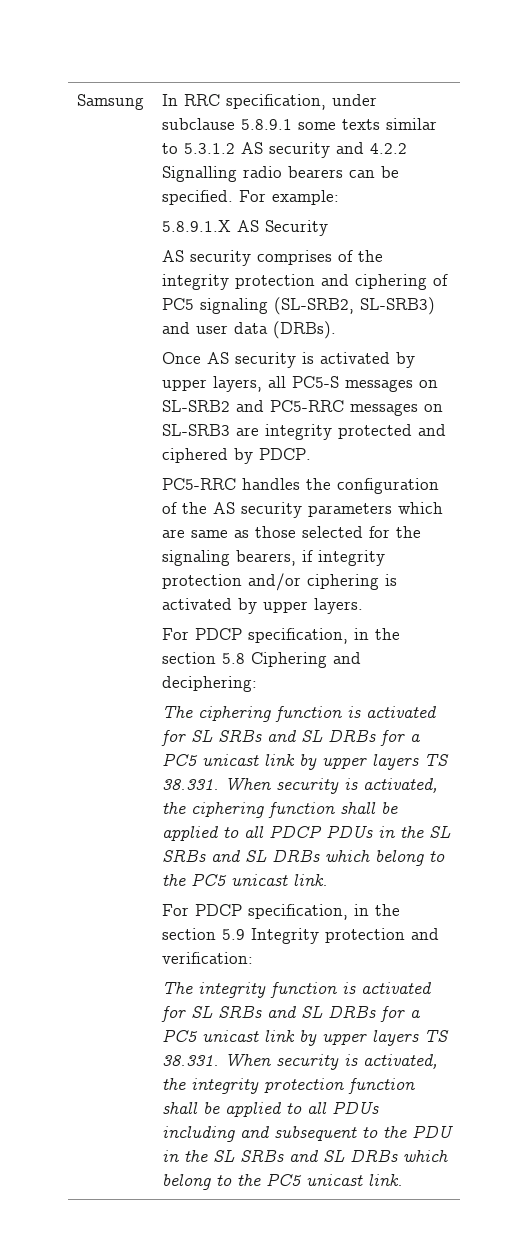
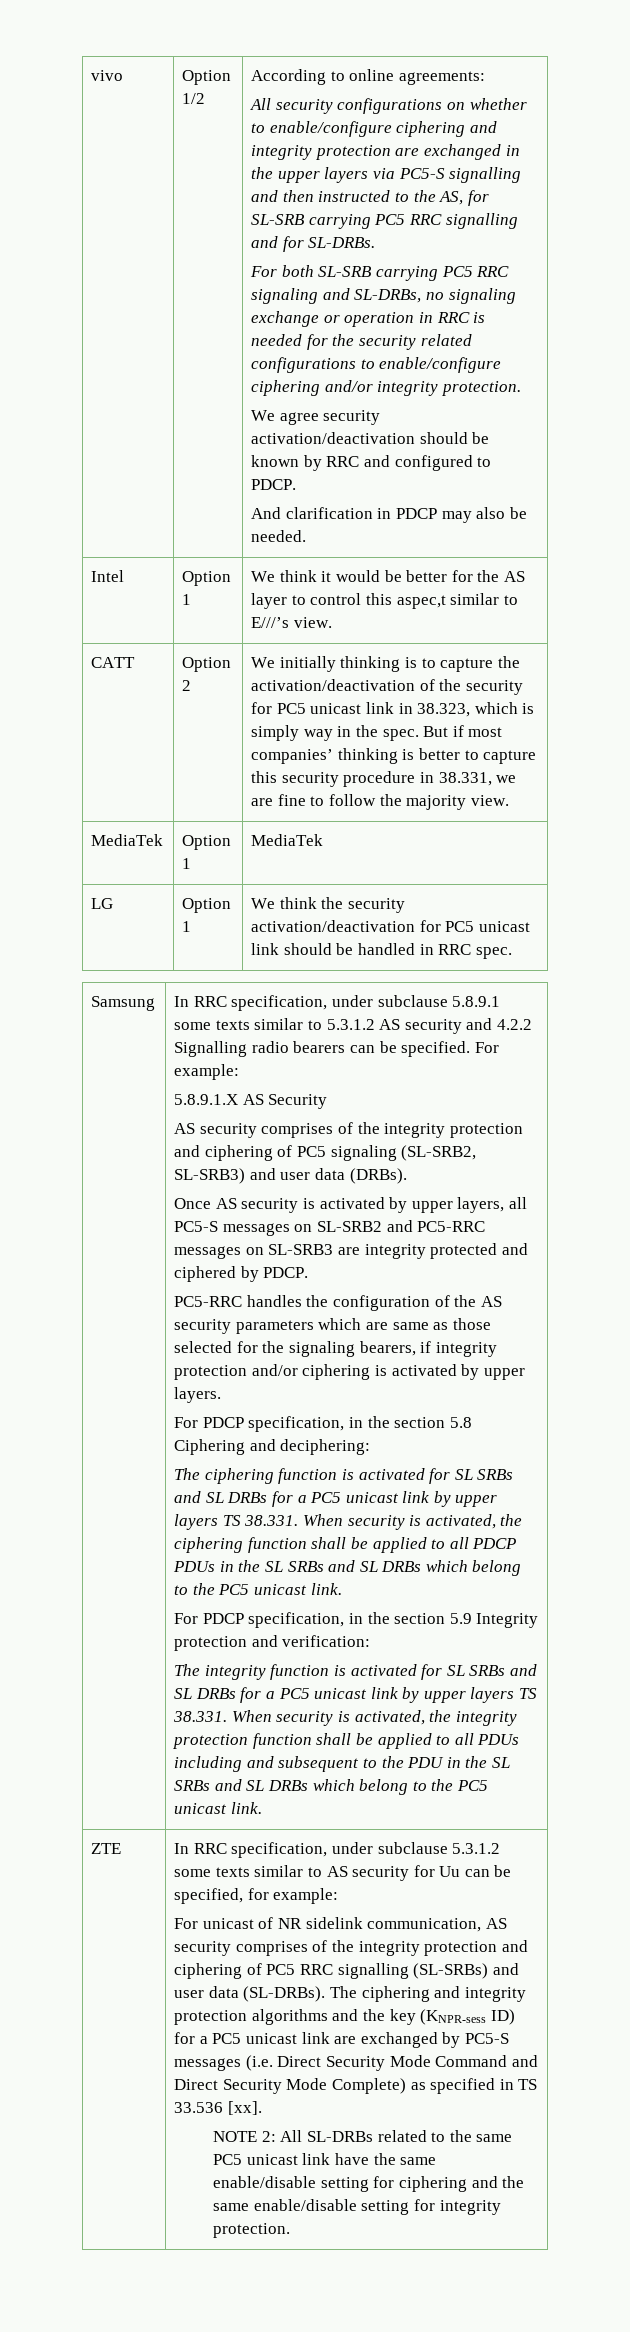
+ vivo | Option 1/2 | According to online agreements:
+ All security configurations on whether to enable/configure ciphering and integrity protection are exchanged in the upper layers via PC5-S signalling and then instructed to the AS, for SL-SRB carrying PC5 RRC signalling and for SL-DRBs.
+ For both SL-SRB carrying PC5 RRC signaling and SL-DRBs, no signaling exchange or operation in RRC is needed for the security related configurations to enable/configure ciphering and/or integrity protection.
+ We agree security activation/deactivation should be known by RRC and configured to PDCP.
+ And clarification in PDCP may also be needed.
+ Intel | Option 1 | We think it would be better for the AS layer to control this aspec,t similar to E///’s view.
+ CATT | Option 2 | We initially thinking is to capture the activation/deactivation of the security for PC5 unicast link in 38.323, which is simply way in the spec. But if most companies’ thinking is better to capture this security procedure in 38.331, we are fine to follow the majority view.
+ MediaTek | Option 1 | MediaTek
+ LG | Option 1 | We think the security activation/deactivation for PC5 unicast link should be handled in RRC spec.
+ ZTE | In RRC specification, under subclause 5.3.1.2 some texts similar to AS security for Uu can be specified, for example:
+ For unicast of NR sidelink communication, AS security comprises of the integrity protection and ciphering of PC5 RRC signalling (SL-SRBs) and user data (SL-DRBs). The ciphering and integrity protection algorithms and the key (KNPR-sess ID) for a PC5 unicast link are exchanged by PC5-S messages (i.e. Direct Security Mode Command and Direct Security Mode Complete) as specified in TS 33.536 [xx].
+ NOTE 2: All SL-DRBs related to the same PC5 unicast link have the same enable/disable setting for ciphering and the same enable/disable setting for integrity protection.

